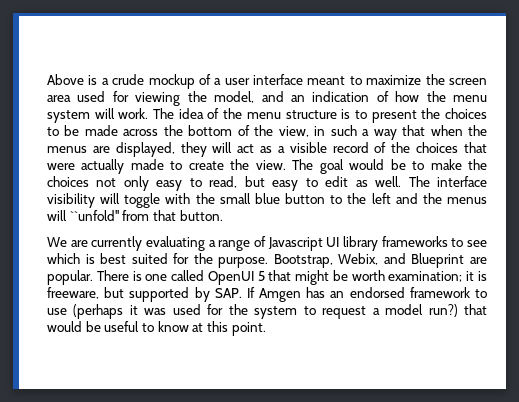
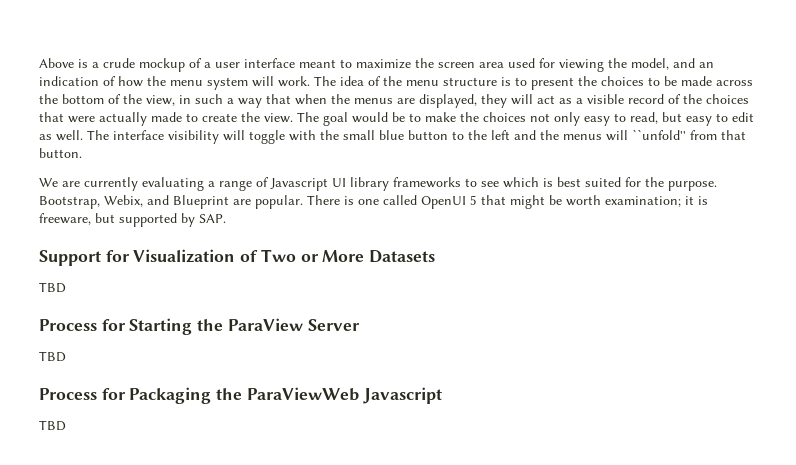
- There is one called OpenUI 5 that might be worth examination; it is freeware, but supported by SAP. If Amgen has an endorsed framework to use (perhaps it was used for the system to request a model run?) that would be useful to know at this point.
+ There is one called OpenUI 5 that might be worth examination; it is freeware, but supported by SAP.
+ Support for Visualization of Two or More Datasets
+ TBD
+ Process for Starting the ParaView Server
+ TBD
+ Process for Packaging the ParaViewWeb Javascript
+ TBD

